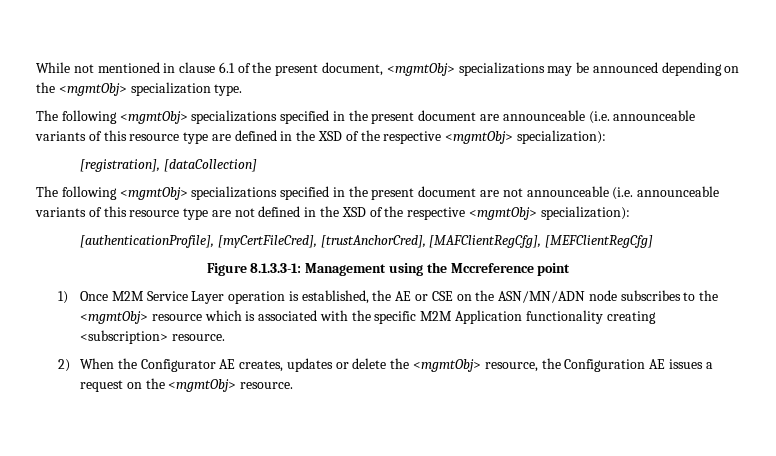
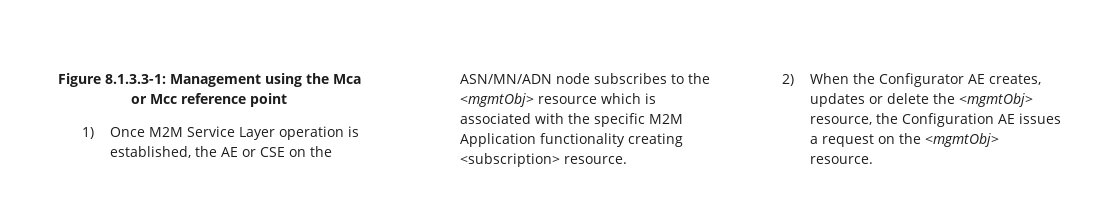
- While not mentioned in clause 6.1 of the present document, <mgmtObj> specializations may be announced depending on the <mgmtObj> specialization type.
- The following <mgmtObj> specializations specified in the present document are announceable (i.e. announceable variants of this resource type are defined in the XSD of the respective <mgmtObj> specialization):
- [registration], [dataCollection]
- The following <mgmtObj> specializations specified in the present document are not announceable (i.e. announceable variants of this resource type are not defined in the XSD of the respective <mgmtObj> specialization):
- [authenticationProfile], [myCertFileCred], [trustAnchorCred], [MAFClientRegCfg], [MEFClientRegCfg]
- Figure 8.1.3.3-1: Management using the Mccreference point
+ Figure 8.1.3.3-1: Management using the Mca or Mcc reference point

